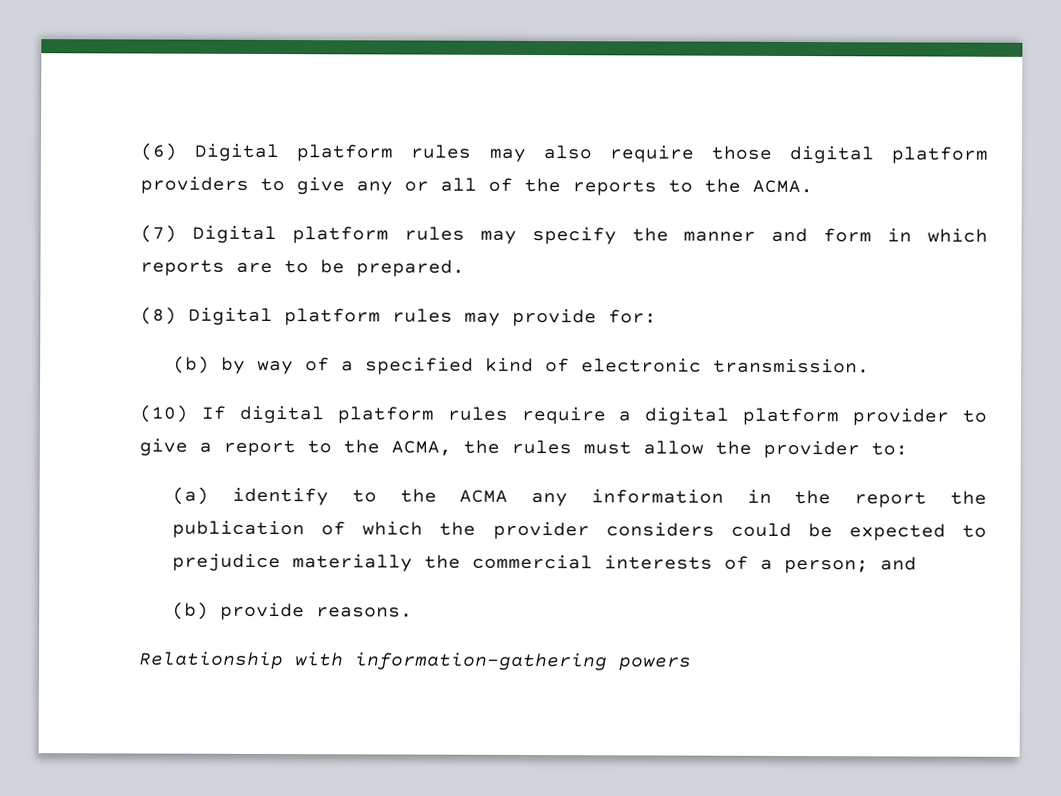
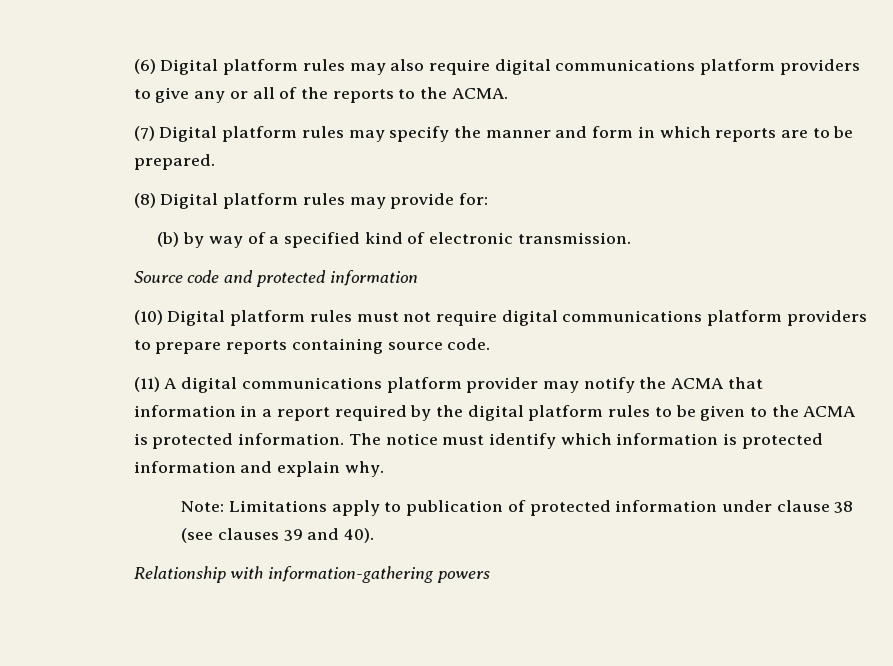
- (6) Digital platform rules may also require those digital platform providers to give any or all of the reports to the ACMA.
+ (6) Digital platform rules may also require digital communications platform providers to give any or all of the reports to the ACMA.
- (10) If digital platform rules require a digital platform provider to give a report to the ACMA, the rules must allow the provider to:
- (a) identify to the ACMA any information in the report the publication of which the provider considers could be expected to prejudice materially the commercial interests of a person; and
- (b) provide reasons.
+ Source code and protected information
+ (10) Digital platform rules must not require digital communications platform providers to prepare reports containing source code.
+ (11) A digital communications platform provider may notify the ACMA that information in a report required by the digital platform rules to be given to the ACMA is protected information. The notice must identify which information is protected information and explain why.
+ Note: Limitations apply to publication of protected information under clause 38 (see clauses 39 and 40).

